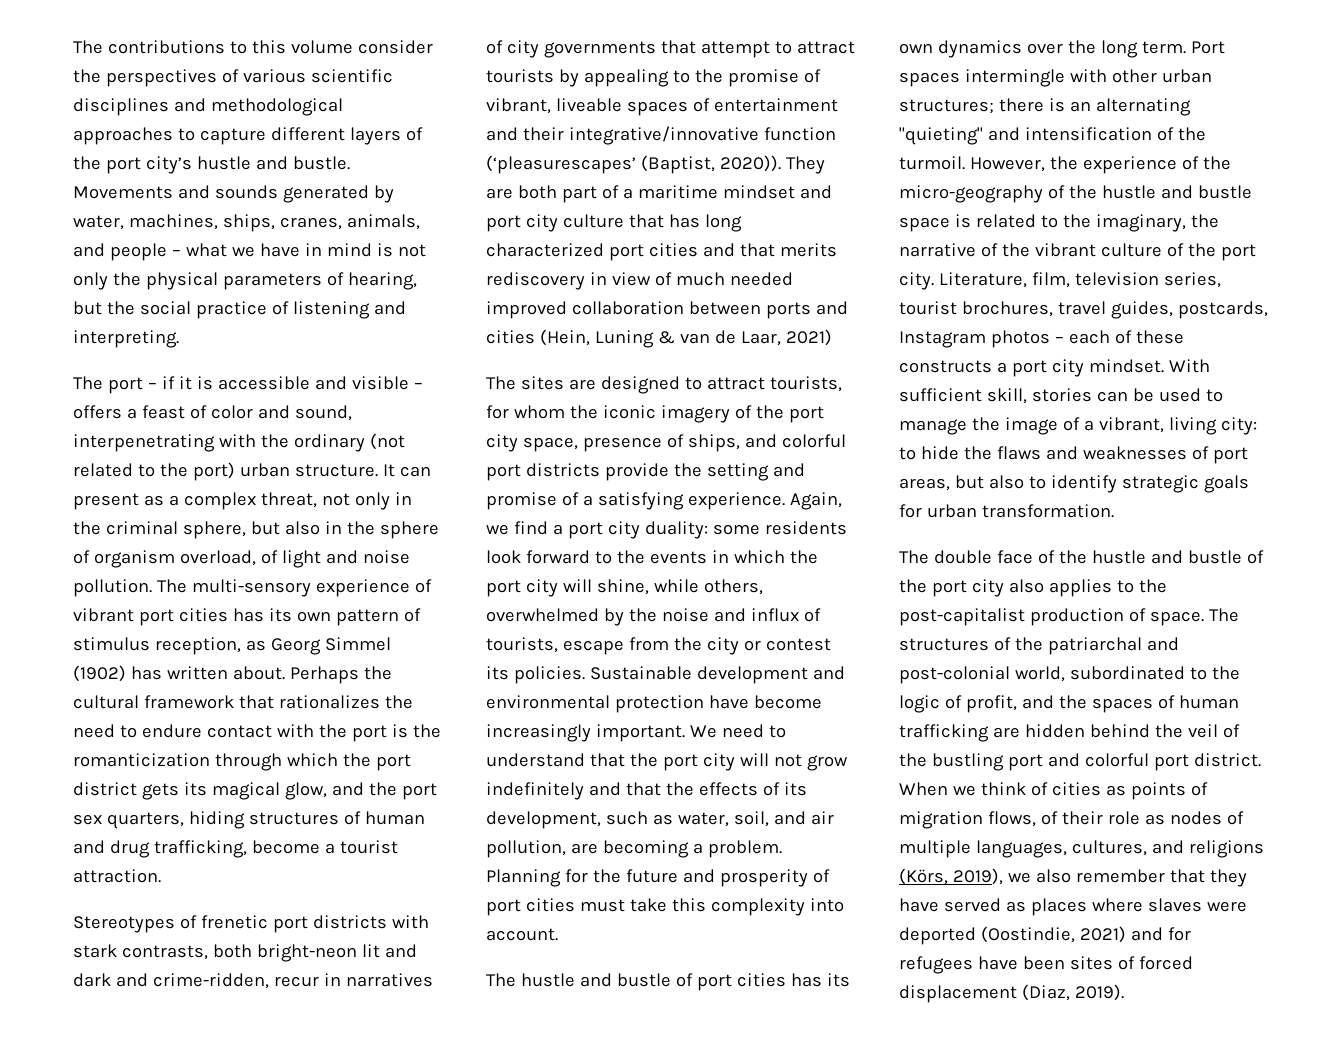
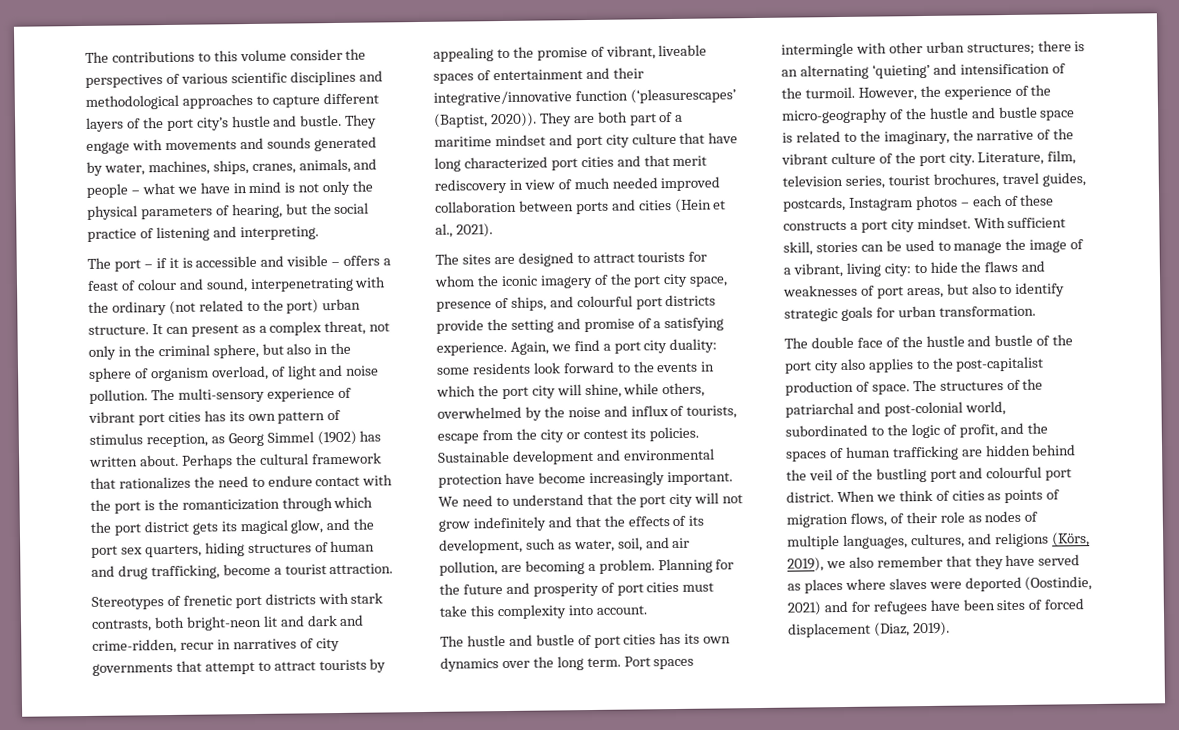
- Movements and sounds generated by water, machines, ships, cranes, animals, and people – what we have in mind is not only the physical parameters of hearing, but the social practice of listening and interpreting.
+ They engage with movements and sounds generated by water, machines, ships, cranes, animals, and people – what we have in mind is not only the physical parameters of hearing, but the social practice of listening and interpreting.
- The port – if it is accessible and visible – offers a feast of color and sound, interpenetrating with the ordinary (not related to the port) urban structure.
+ The port – if it is accessible and visible – offers a feast of colour and sound, interpenetrating with the ordinary (not related to the port) urban structure.
- They are both part of a maritime mindset and port city culture that has long characterized port cities and that merits rediscovery in view of much needed improved collaboration between ports and cities (Hein, Luning & van de Laar, 2021)
+ They are both part of a maritime mindset and port city culture that have long characterized port cities and that merit rediscovery in view of much needed improved collaboration between ports and cities (Hein et al., 2021).
- The sites are designed to attract tourists, for whom the iconic imagery of the port city space, presence of ships, and colorful port districts provide the setting and promise of a satisfying experience.
+ The sites are designed to attract tourists for whom the iconic imagery of the port city space, presence of ships, and colourful port districts provide the setting and promise of a satisfying experience.
- Port spaces intermingle with other urban structures; there is an alternating "quieting" and intensification of the turmoil.
+ Port spaces intermingle with other urban structures; there is an alternating ‘quieting’ and intensification of the turmoil.
- The structures of the patriarchal and post-colonial world, subordinated to the logic of profit, and the spaces of human trafficking are hidden behind the veil of the bustling port and colorful port district.
+ The structures of the patriarchal and post-colonial world, subordinated to the logic of profit, and the spaces of human trafficking are hidden behind the veil of the bustling port and colourful port district.

